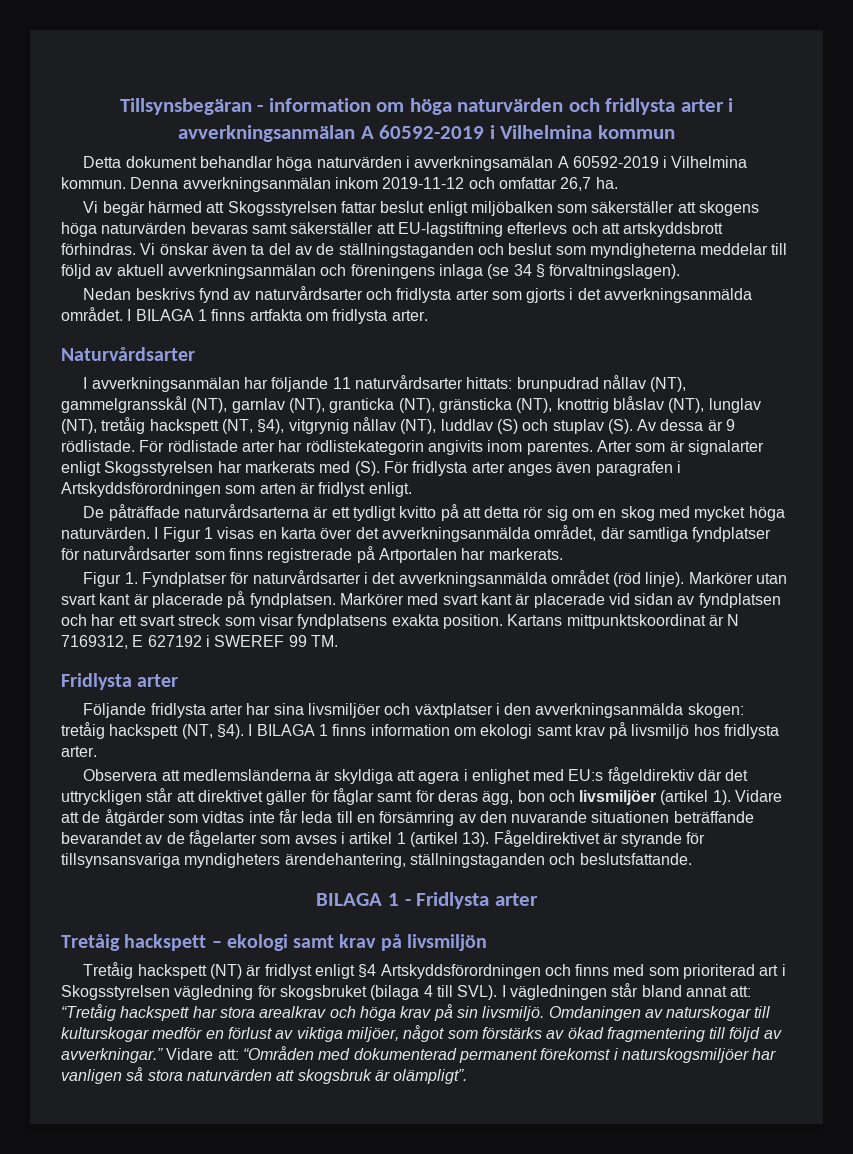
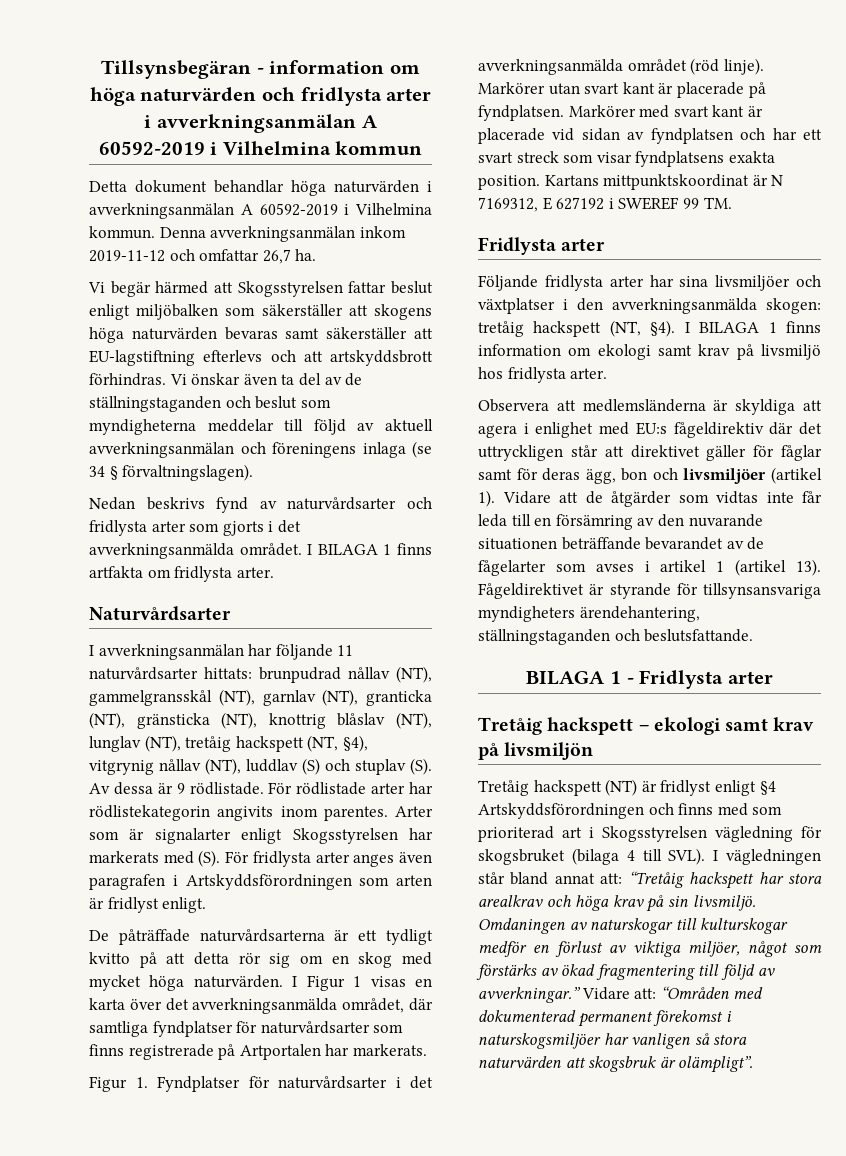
- Detta dokument behandlar höga naturvärden i avverkningsamälan A 60592-2019 i Vilhelmina kommun.
+ Detta dokument behandlar höga naturvärden i avverkningsanmälan A 60592-2019 i Vilhelmina kommun.

